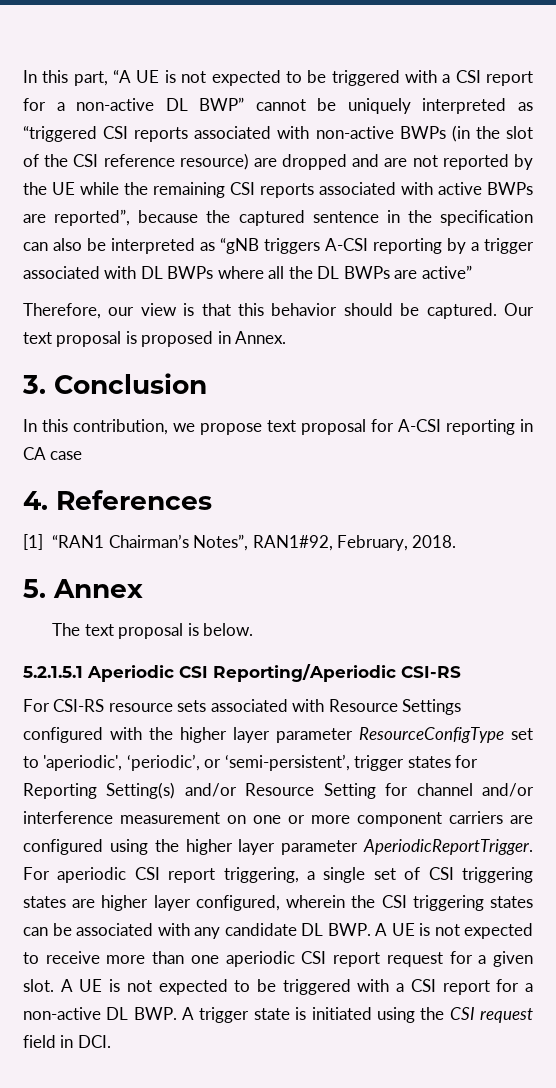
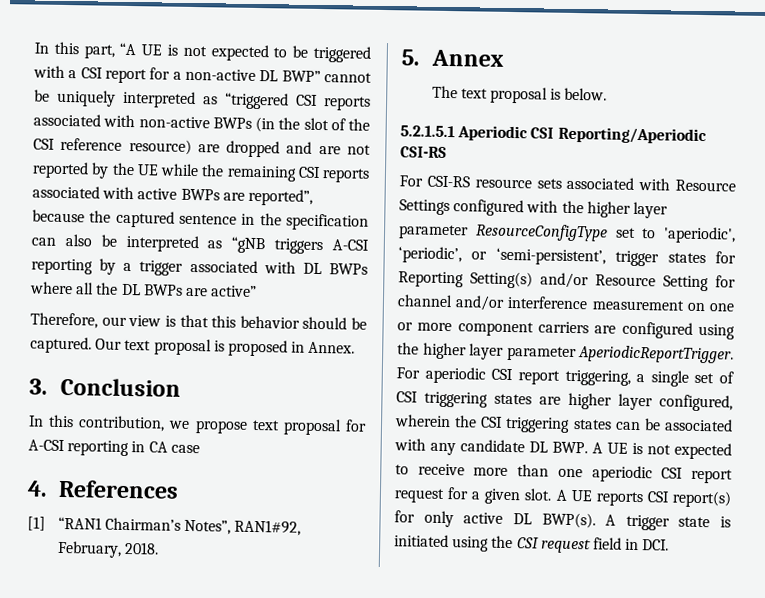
- A UE is not expected to be triggered with a CSI report for a non-active DL BWP. A trigger state is initiated using the CSI request field in DCI.
+ A UE reports CSI report(s) for only active DL BWP(s). A trigger state is initiated using the CSI request field in DCI.

